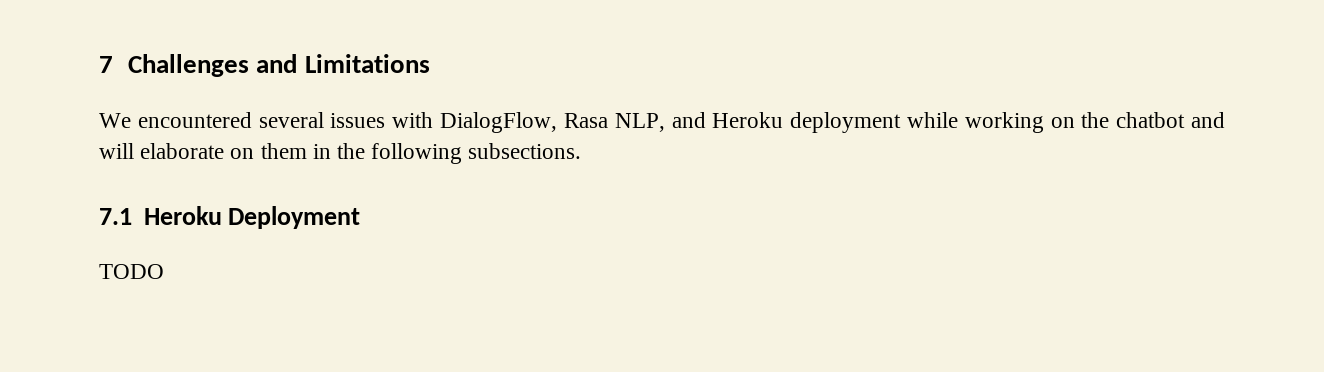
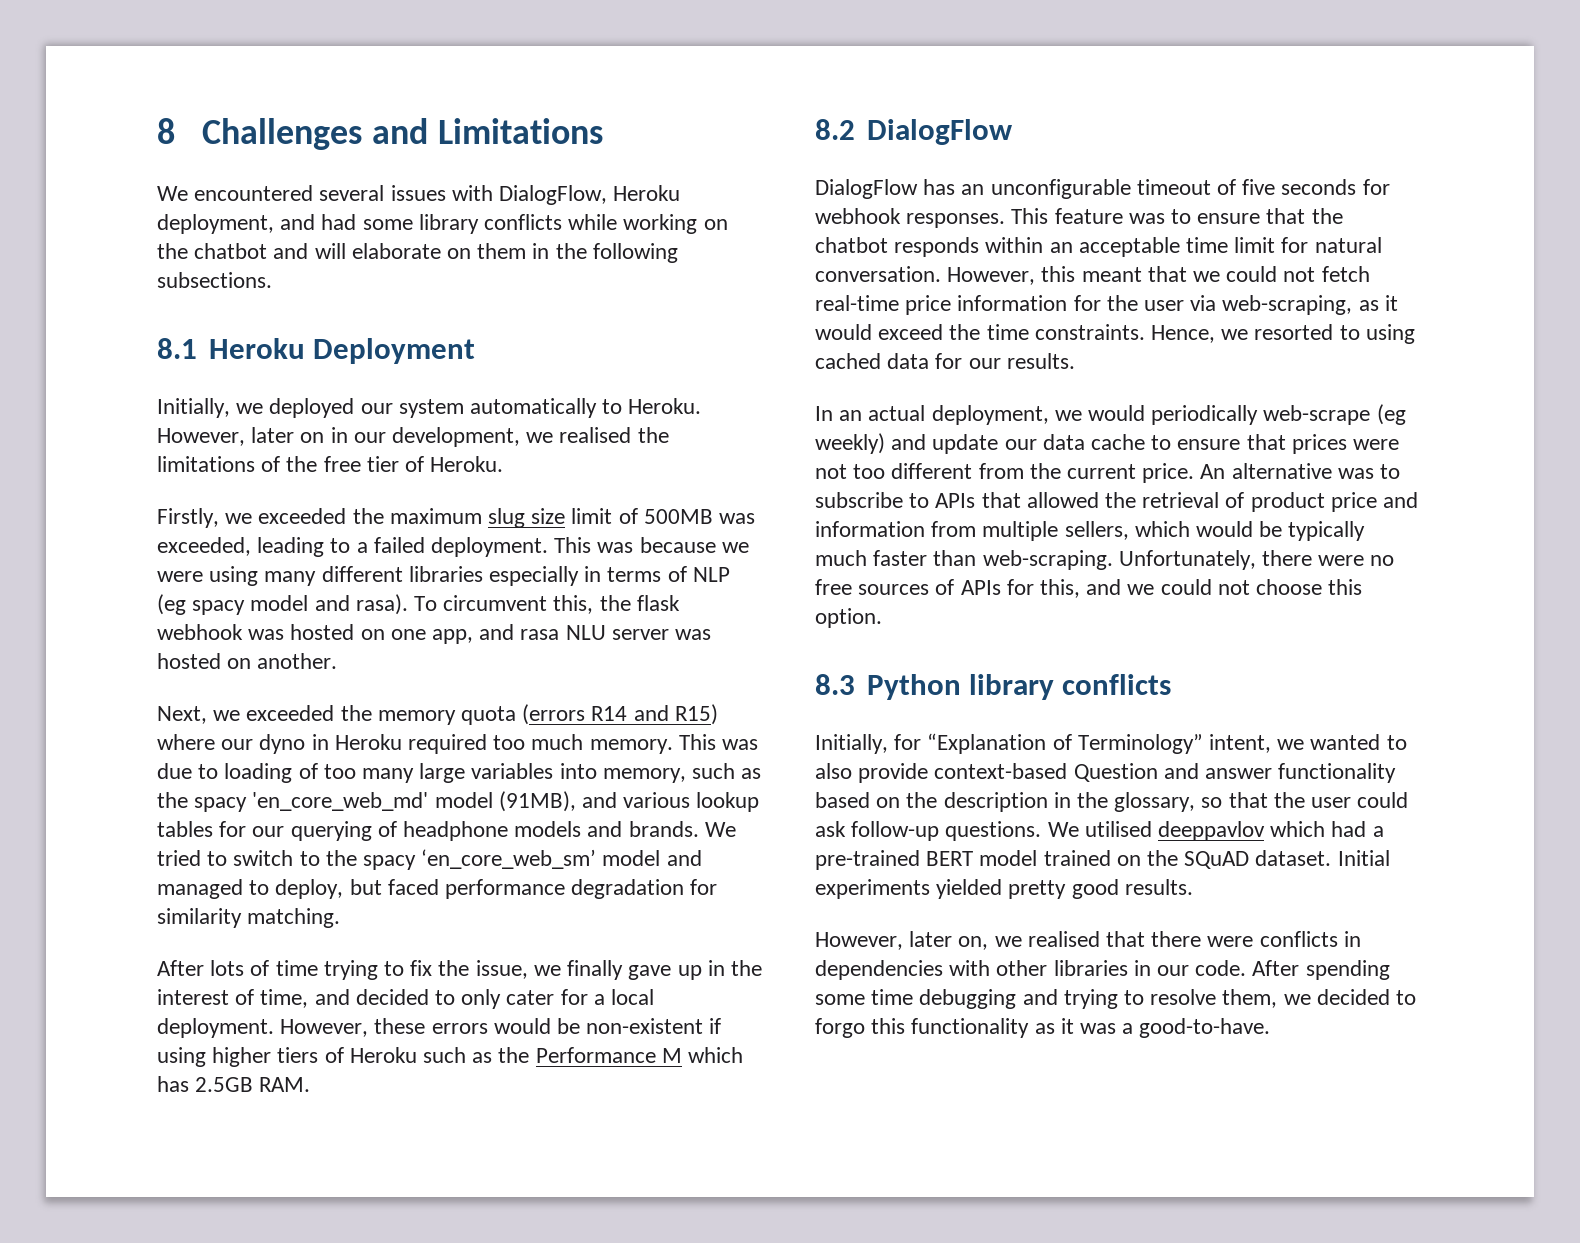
- 7 Challenges and Limitations
+ 8 Challenges and Limitations
- We encountered several issues with DialogFlow, Rasa NLP, and Heroku deployment while working on the chatbot and will elaborate on them in the following subsections.
+ We encountered several issues with DialogFlow, Heroku deployment, and had some library conflicts while working on the chatbot and will elaborate on them in the following subsections.
- 7.1 Heroku Deployment
+ 8.1 Heroku Deployment
- TODO
+ Initially, we deployed our system automatically to Heroku. However, later on in our development, we realised the limitations of the free tier of Heroku.
+ Firstly, we exceeded the maximum slug size limit of 500MB was exceeded, leading to a failed deployment. This was because we were using many different libraries especially in terms of NLP (eg spacy model and rasa). To circumvent this, the flask webhook was hosted on one app, and rasa NLU server was hosted on another.
+ Next, we exceeded the memory quota (errors R14 and R15) where our dyno in Heroku required too much memory. This was due to loading of too many large variables into memory, such as the spacy 'en_core_web_md' model (91MB), and various lookup tables for our querying of headphone models and brands. We tried to switch to the spacy ‘en_core_web_sm’ model and managed to deploy, but faced performance degradation for similarity matching.
+ After lots of time trying to fix the issue, we finally gave up in the interest of time, and decided to only cater for a local deployment. However, these errors would be non-existent if using higher tiers of Heroku such as the Performance M which has 2.5GB RAM.
+ 8.2 DialogFlow
+ DialogFlow has an unconfigurable timeout of five seconds for webhook responses. This feature was to ensure that the chatbot responds within an acceptable time limit for natural conversation. However, this meant that we could not fetch real-time price information for the user via web-scraping, as it would exceed the time constraints. Hence, we resorted to using cached data for our results.
+ In an actual deployment, we would periodically web-scrape (eg weekly) and update our data cache to ensure that prices were not too different from the current price. An alternative was to subscribe to APIs that allowed the retrieval of product price and information from multiple sellers, which would be typically much faster than web-scraping. Unfortunately, there were no free sources of APIs for this, and we could not choose this option.
+ 8.3 Python library conflicts
+ Initially, for “Explanation of Terminology” intent, we wanted to also provide context-based Question and answer functionality based on the description in the glossary, so that the user could ask follow-up questions. We utilised deeppavlov which had a pre-trained BERT model trained on the SQuAD dataset. Initial experiments yielded pretty good results.
+ However, later on, we realised that there were conflicts in dependencies with other libraries in our code. After spending some time debugging and trying to resolve them, we decided to forgo this functionality as it was a good-to-have.

